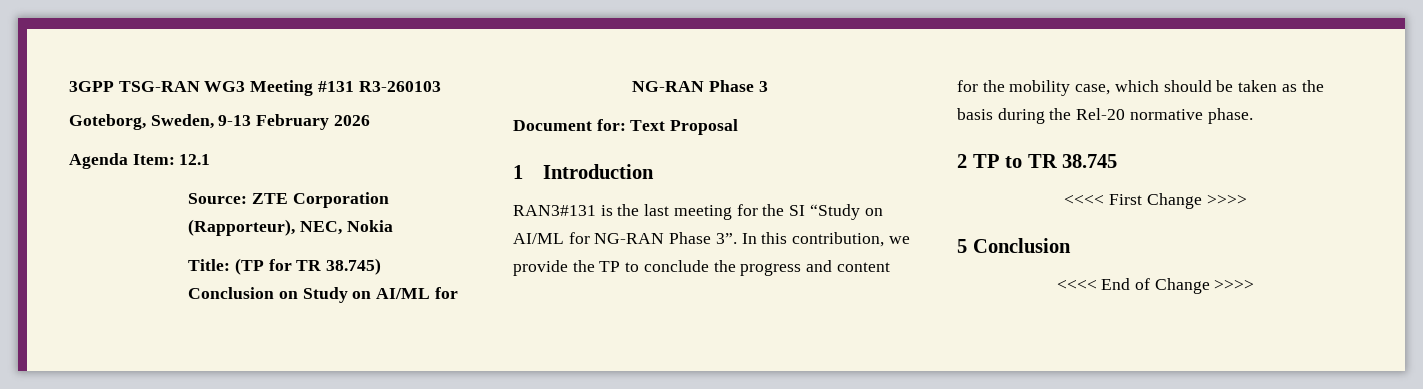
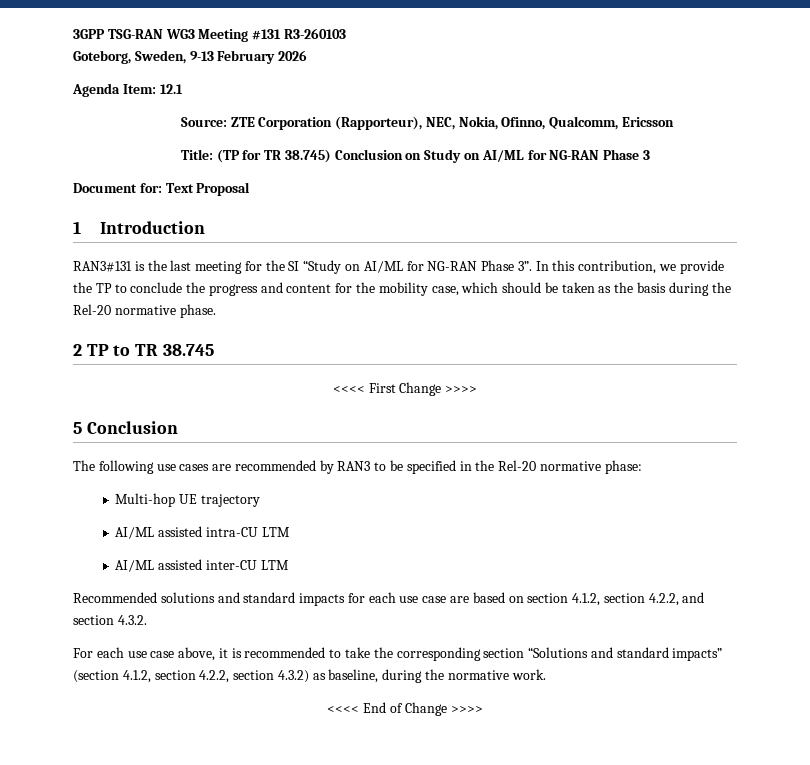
- Source: ZTE Corporation (Rapporteur), NEC, Nokia
+ Source: ZTE Corporation (Rapporteur), NEC, Nokia, Ofinno, Qualcomm, Ericsson
+ The following use cases are recommended by RAN3 to be specified in the Rel-20 normative phase:
+ Multi-hop UE trajectory
+ AI/ML assisted intra-CU LTM
+ AI/ML assisted inter-CU LTM
+ Recommended solutions and standard impacts for each use case are based on section 4.1.2, section 4.2.2, and section 4.3.2.
+ For each use case above, it is recommended to take the corresponding section “Solutions and standard impacts” (section 4.1.2, section 4.2.2, section 4.3.2) as baseline, during the normative work.

